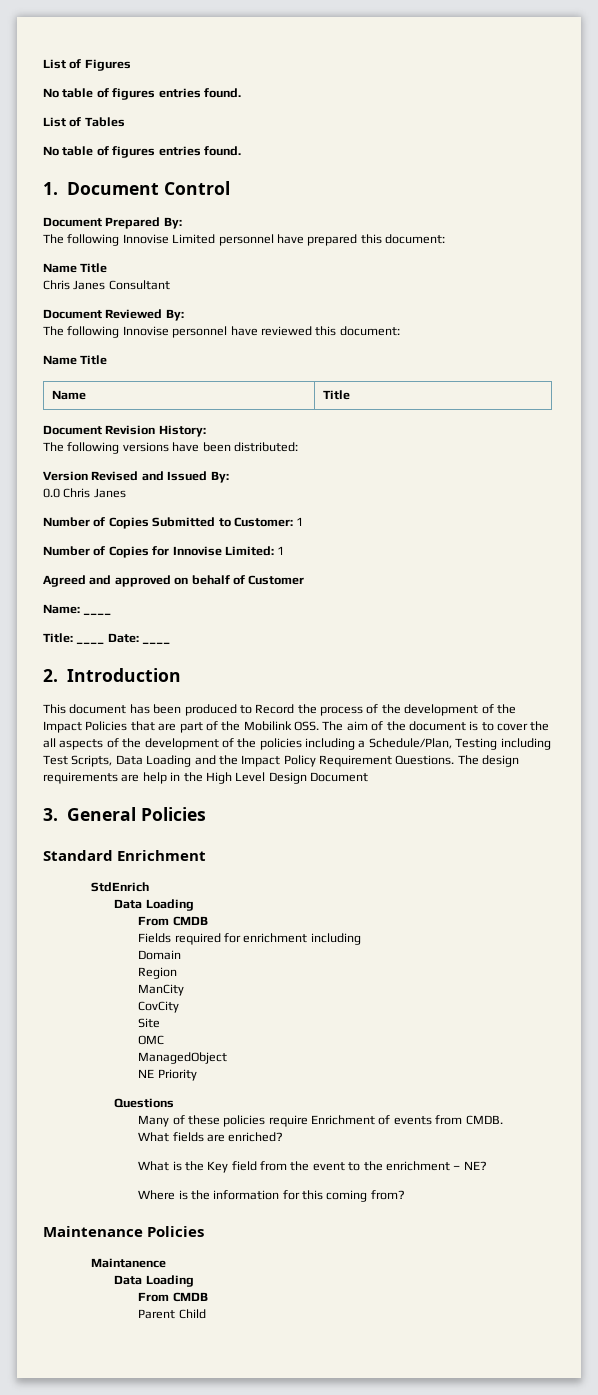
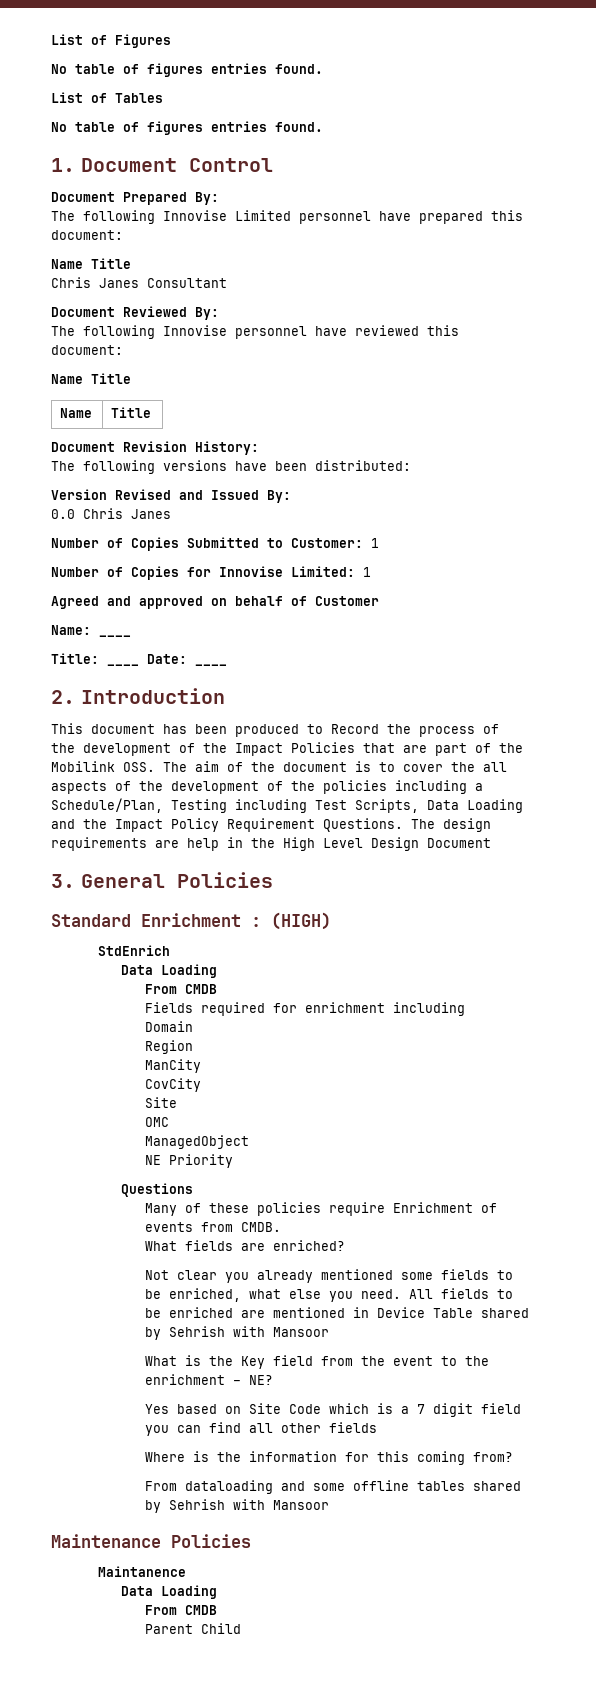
- Standard Enrichment
+ Standard Enrichment : (HIGH)
+ Not clear you already mentioned some fields to be enriched, what else you need. All fields to be enriched are mentioned in Device Table shared by Sehrish with Mansoor
+ Yes based on Site Code which is a 7 digit field you can find all other fields
+ From dataloading and some offline tables shared by Sehrish with Mansoor

